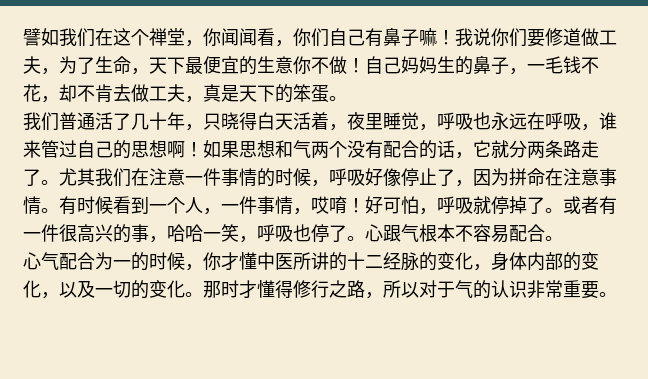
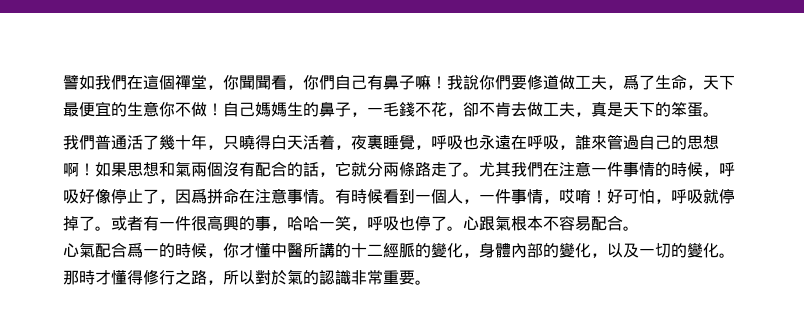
- 譬如我们在这个禅堂，你闻闻看，你们自己有鼻子嘛！
+ 譬如我們在這個禪堂，你聞聞看，你們自己有鼻子嘛！
- 我说你们要修道做工夫，为了生命，天下最便宜的生意你不做！
+ 我說你們要修道做工夫，爲了生命，天下最便宜的生意你不做！
- 自己妈妈生的鼻子，一毛钱不花，却不肯去做工夫，真是天下的笨蛋。
+ 自己媽媽生的鼻子，一毛錢不花，卻不肯去做工夫，真是天下的笨蛋。
- 我们普通活了几十年，只晓得白天活着，夜里睡觉，呼吸也永远在呼吸，谁来管过自己的思想啊！
+ 我們普通活了幾十年，只曉得白天活着，夜裏睡覺，呼吸也永遠在呼吸，誰來管過自己的思想啊！
- 如果思想和气两个没有配合的话，它就分两条路走了。
+ 如果思想和氣兩個沒有配合的話，它就分兩條路走了。
- 尤其我们在注意一件事情的时候，呼吸好像停止了，因为拼命在注意事情。
+ 尤其我們在注意一件事情的時候，呼吸好像停止了，因爲拼命在注意事情。
- 有时候看到一个人，一件事情，哎唷！
+ 有時候看到一個人，一件事情，哎唷！
- 或者有一件很高兴的事，哈哈一笑，呼吸也停了。
+ 或者有一件很高興的事，哈哈一笑，呼吸也停了。
- 心跟气根本不容易配合。
+ 心跟氣根本不容易配合。
- 心气配合为一的时候，你才懂中医所讲的十二经脉的变化，身体内部的变化，以及一切的变化。那时才懂得修行之路，所以对于气的认识非常重要。
+ 心氣配合爲一的時候，你才懂中醫所講的十二經脈的變化，身體內部的變化，以及一切的變化。那時才懂得修行之路，所以對於氣的認識非常重要。

